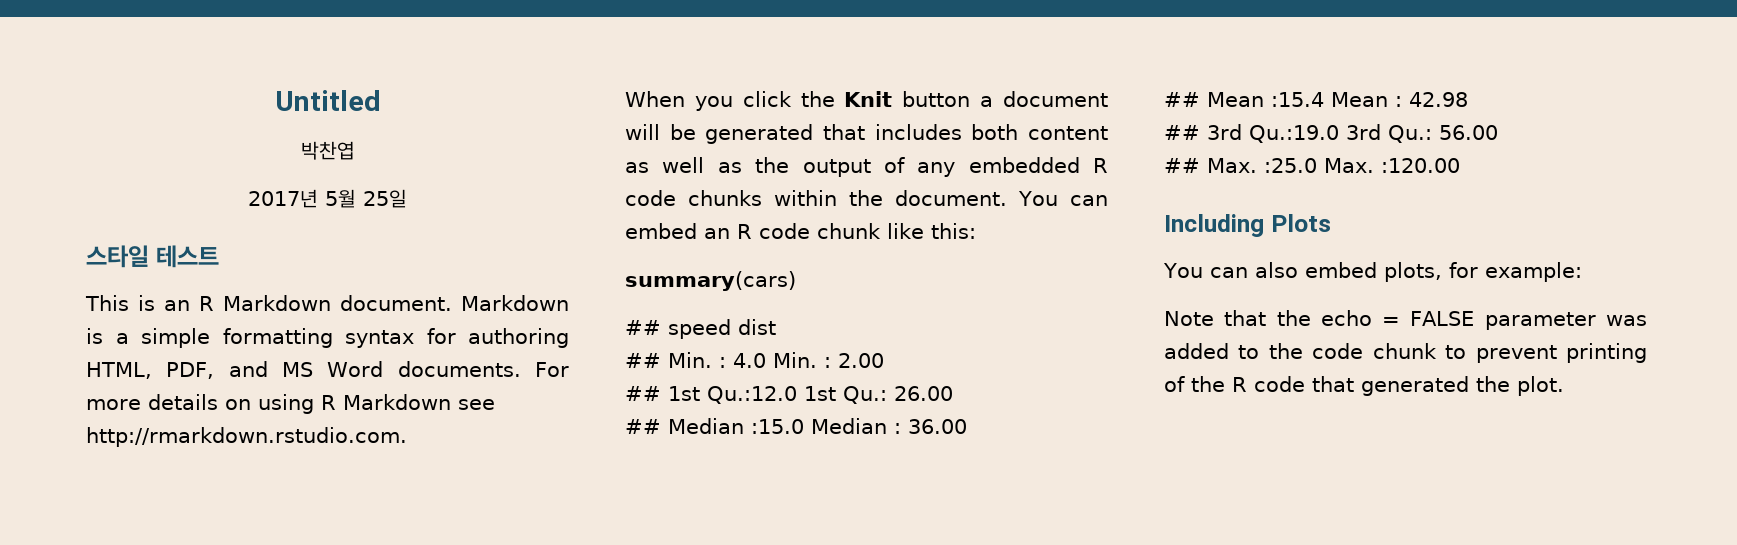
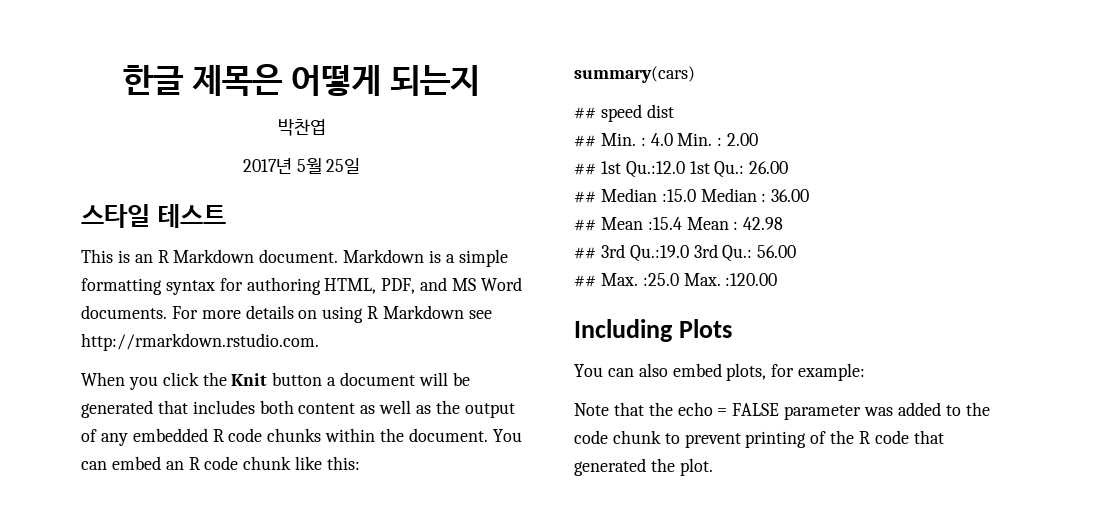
- Untitled
+ 한글 제목은 어떻게 되는지

